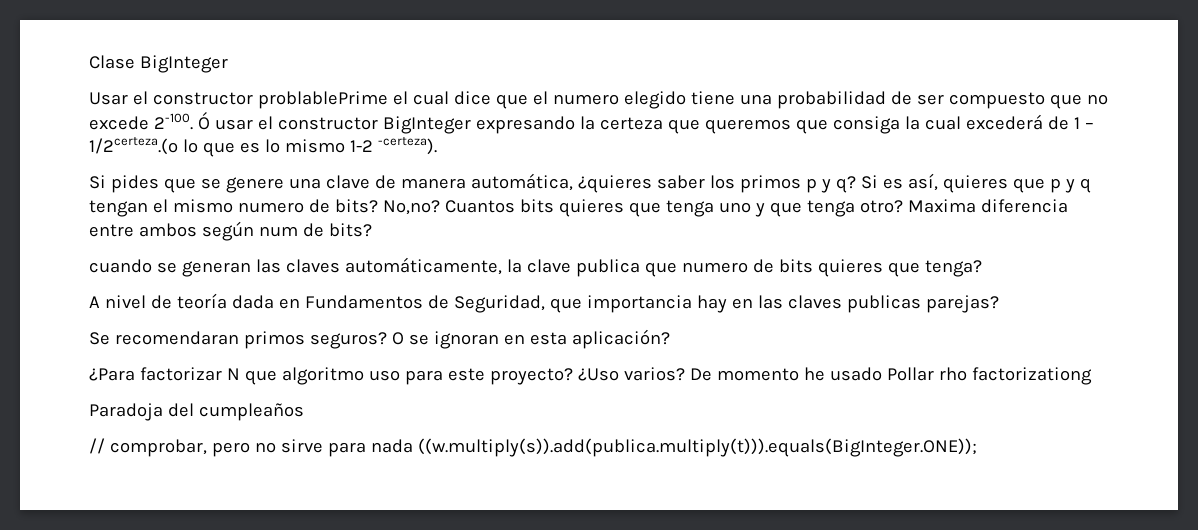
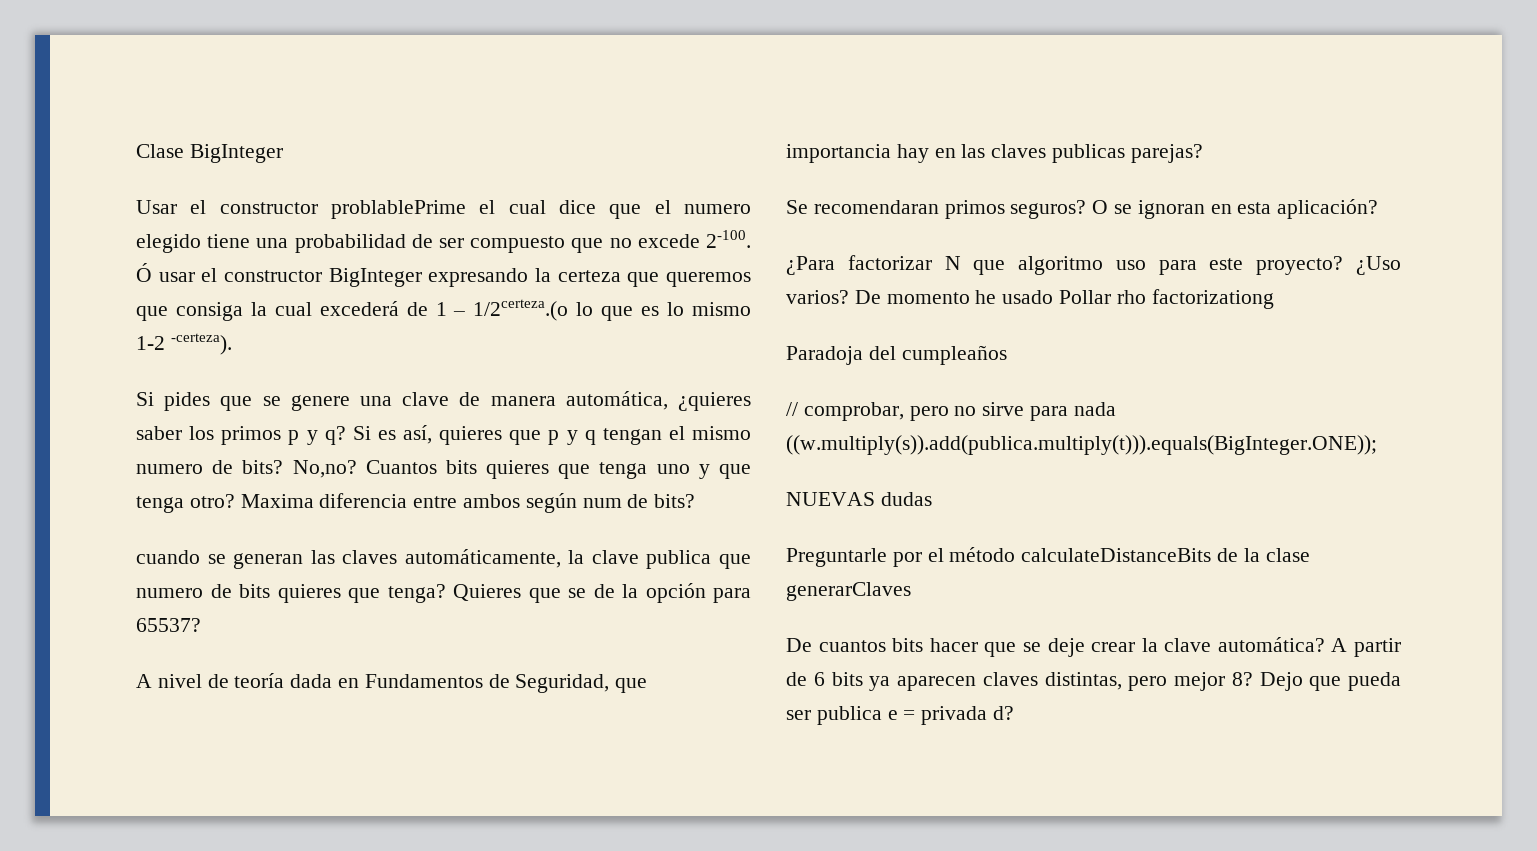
+ Quieres que se de la opción para 65537?
+ NUEVAS dudas
+ Preguntarle por el método calculateDistanceBits de la clase generarClaves
+ De cuantos bits hacer que se deje crear la clave automática? A partir de 6 bits ya aparecen claves distintas, pero mejor 8? Dejo que pueda ser publica e = privada d?

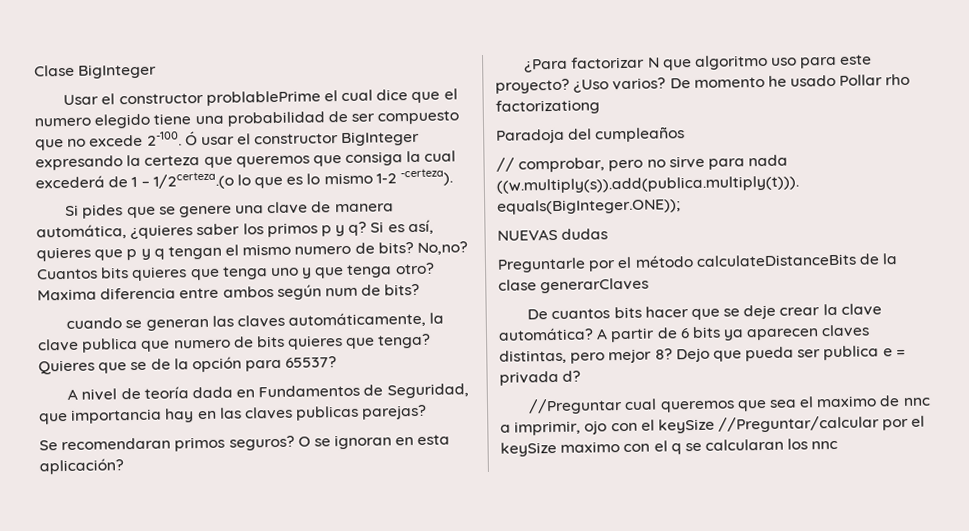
+ //Preguntar cual queremos que sea el maximo de nnc a imprimir, ojo con el keySize //Preguntar/calcular por el keySize maximo con el q se calcularan los nnc

